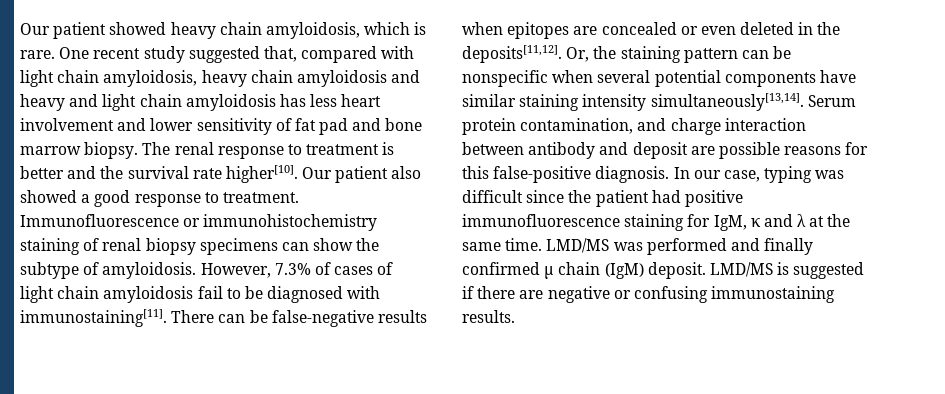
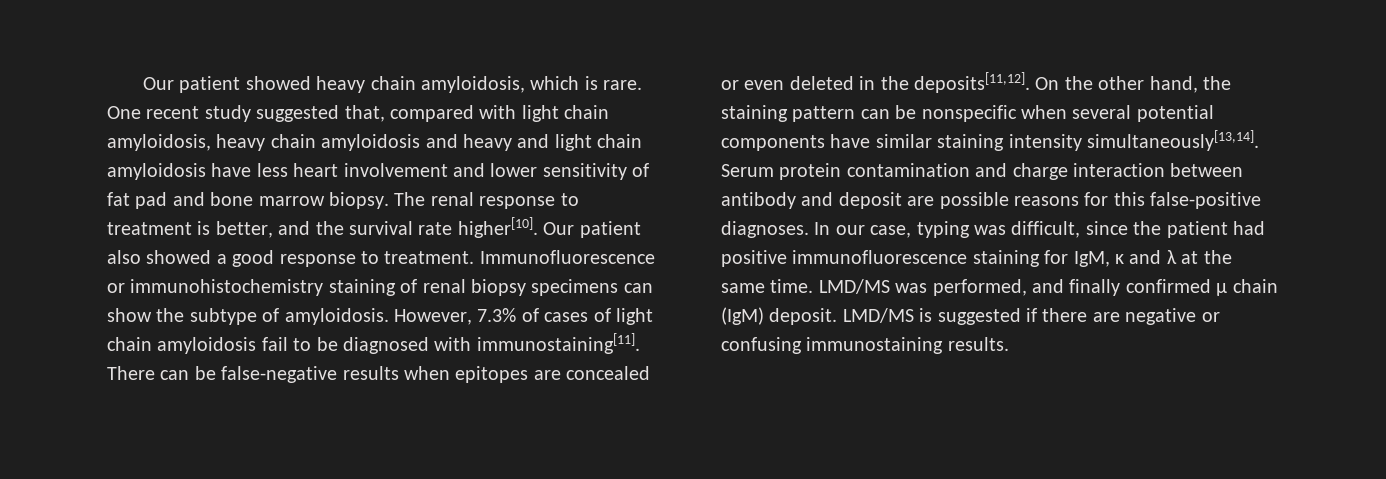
- One recent study suggested that, compared with light chain amyloidosis, heavy chain amyloidosis and heavy and light chain amyloidosis has less heart involvement and lower sensitivity of fat pad and bone marrow biopsy.
+ One recent study suggested that, compared with light chain amyloidosis, heavy chain amyloidosis and heavy and light chain amyloidosis have less heart involvement and lower sensitivity of fat pad and bone marrow biopsy.
- The renal response to treatment is better and the survival rate higher[10].
+ The renal response to treatment is better, and the survival rate higher[10].
- Or, the staining pattern can be nonspecific when several potential components have similar staining intensity simultaneously[13,14].
+ On the other hand, the staining pattern can be nonspecific when several potential components have similar staining intensity simultaneously[13,14].
- Serum protein contamination, and charge interaction between antibody and deposit are possible reasons for this false-positive diagnosis.
+ Serum protein contamination and charge interaction between antibody and deposit are possible reasons for this false-positive diagnoses.
- In our case, typing was difficult since the patient had positive immunofluorescence staining for IgM, κ and λ at the same time.
+ In our case, typing was difficult, since the patient had positive immunofluorescence staining for IgM, κ and λ at the same time.
- LMD/MS was performed and finally confirmed μ chain (IgM) deposit.
+ LMD/MS was performed, and finally confirmed μ chain (IgM) deposit.

